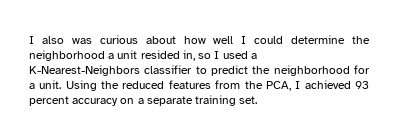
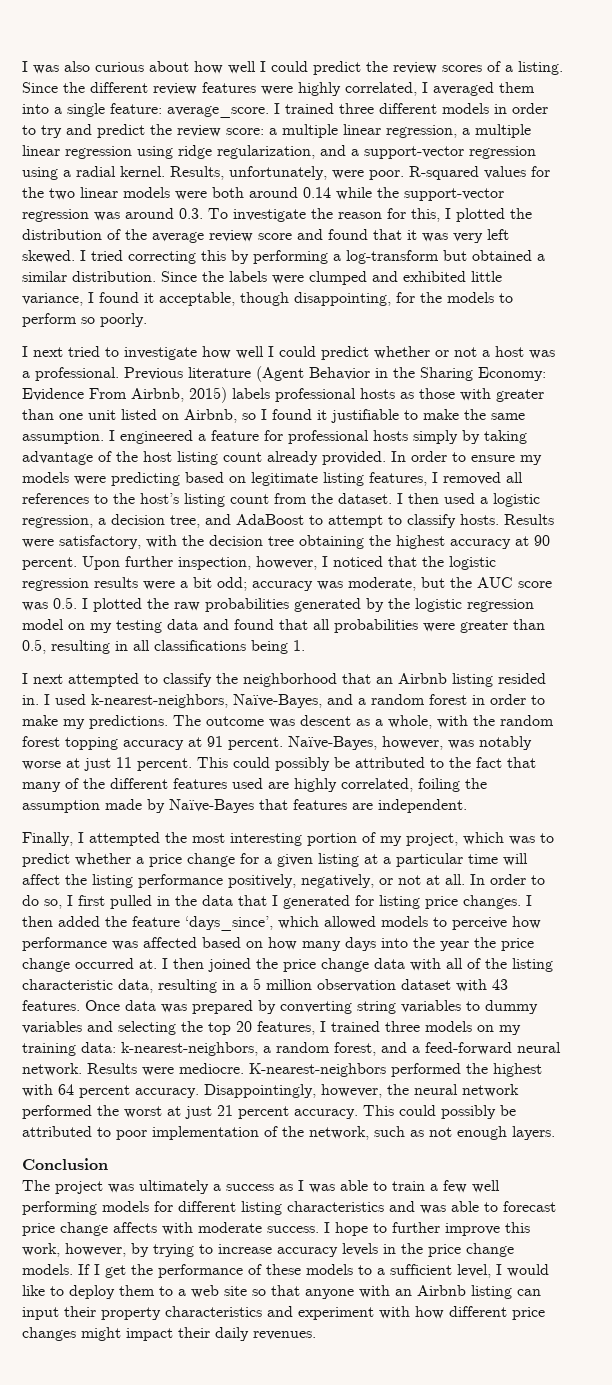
- I also was curious about how well I could determine the neighborhood a unit resided in, so I used a K-Nearest-Neighbors classifier to predict the neighborhood for a unit. Using the reduced features from the PCA, I achieved 93 percent accuracy on a separate training set.
+ I was also curious about how well I could predict the review scores of a listing. Since the different review features were highly correlated, I averaged them into a single feature: average_score. I trained three different models in order to try and predict the review score: a multiple linear regression, a multiple linear regression using ridge regularization, and a support-vector regression using a radial kernel. Results, unfortunately, were poor. R-squared values for the two linear models were both around 0.14 while the support-vector regression was around 0.3. To investigate the reason for this, I plotted the distribution of the average review score and found that it was very left skewed. I tried correcting this by performing a log-transform but obtained a similar distribution. Since the labels were clumped and exhibited little variance, I found it acceptable, though disappointing, for the models to perform so poorly.
+ I next tried to investigate how well I could predict whether or not a host was a professional. Previous literature (Agent Behavior in the Sharing Economy: Evidence From Airbnb, 2015) labels professional hosts as those with greater than one unit listed on Airbnb, so I found it justifiable to make the same assumption. I engineered a feature for professional hosts simply by taking advantage of the host listing count already provided. In order to ensure my models were predicting based on legitimate listing features, I removed all references to the host’s listing count from the dataset. I then used a logistic regression, a decision tree, and AdaBoost to attempt to classify hosts. Results were satisfactory, with the decision tree obtaining the highest accuracy at 90 percent. Upon further inspection, however, I noticed that the logistic regression results were a bit odd; accuracy was moderate, but the AUC score was 0.5. I plotted the raw probabilities generated by the logistic regression model on my testing data and found that all probabilities were greater than 0.5, resulting in all classifications being 1.
+ I next attempted to classify the neighborhood that an Airbnb listing resided in. I used k-nearest-neighbors, Naïve-Bayes, and a random forest in order to make my predictions. The outcome was descent as a whole, with the random forest topping accuracy at 91 percent. Naïve-Bayes, however, was notably worse at just 11 percent. This could possibly be attributed to the fact that many of the different features used are highly correlated, foiling the assumption made by Naïve-Bayes that features are independent.
+ Finally, I attempted the most interesting portion of my project, which was to predict whether a price change for a given listing at a particular time will affect the listing performance positively, negatively, or not at all. In order to do so, I first pulled in the data that I generated for listing price changes. I then added the feature ‘days_since’, which allowed models to perceive how performance was affected based on how many days into the year the price change occurred at. I then joined the price change data with all of the listing characteristic data, resulting in a 5 million observation dataset with 43 features. Once data was prepared by converting string variables to dummy variables and selecting the top 20 features, I trained three models on my training data: k-nearest-neighbors, a random forest, and a feed-forward neural network. Results were mediocre. K-nearest-neighbors performed the highest with 64 percent accuracy. Disappointingly, however, the neural network performed the worst at just 21 percent accuracy. This could possibly be attributed to poor implementation of the network, such as not enough layers.
+ Conclusion
+ The project was ultimately a success as I was able to train a few well performing models for different listing characteristics and was able to forecast price change affects with moderate success. I hope to further improve this work, however, by trying to increase accuracy levels in the price change models. If I get the performance of these models to a sufficient level, I would like to deploy them to a web site so that anyone with an Airbnb listing can input their property characteristics and experiment with how different price changes might impact their daily revenues.

